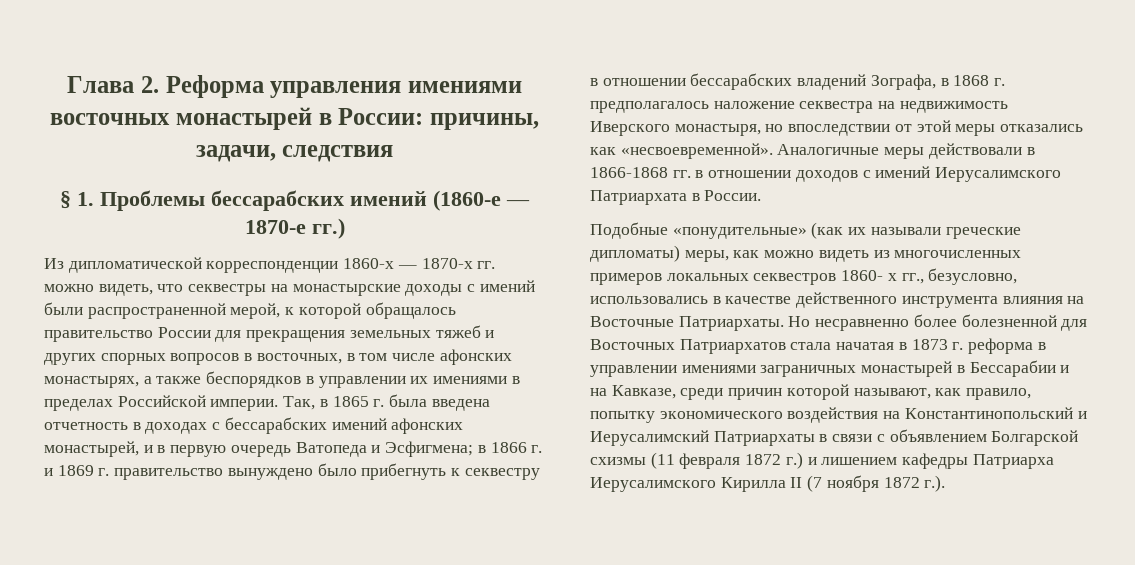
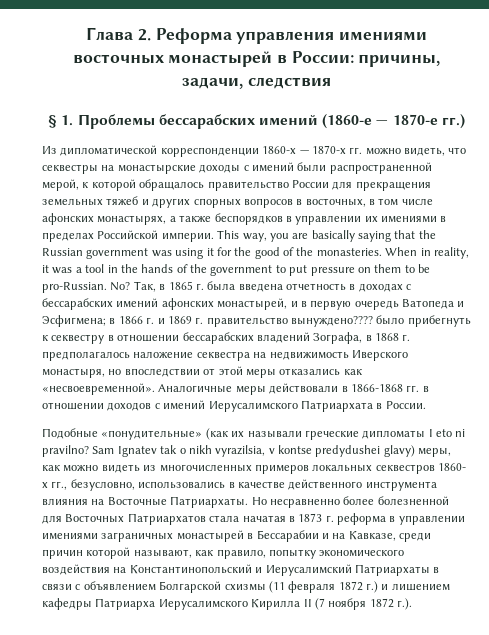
+ This way, you are basically saying that the Russian government was using it for the good of the monasteries. When in reality, it was a tool in the hands of the government to put pressure on them to be pro-Russian. No?
- Так, в 1865 г. была введена отчетность в доходах с бессарабских имений афонских монастырей, и в первую очередь Ватопеда и Эсфигмена; в 1866 г. и 1869 г. правительство вынуждено было прибегнуть к секвестру в отношении бессарабских владений Зографа, в 1868 г. предполагалось наложение секвестра на недвижимость Иверского монастыря, но впоследствии от этой меры отказались как «несвоевременной».
+ Так, в 1865 г. была введена отчетность в доходах с бессарабских имений афонских монастырей, и в первую очередь Ватопеда и Эсфигмена; в 1866 г. и 1869 г. правительство вынуждено???? было прибегнуть к секвестру в отношении бессарабских владений Зографа, в 1868 г. предполагалось наложение секвестра на недвижимость Иверского монастыря, но впоследствии от этой меры отказались как «несвоевременной».
- Подобные «понудительные» (как их называли греческие дипломаты) меры, как можно видеть из многочисленных примеров локальных секвестров 1860- х гг., безусловно, использовались в качестве действенного инструмента влияния на Восточные Патриархаты.
+ Подобные «понудительные» (как их называли греческие дипломаты I eto ni pravilno? Sam Ignatev tak o nikh vyrazilsia, v kontse predydushei glavy) меры, как можно видеть из многочисленных примеров локальных секвестров 1860- х гг., безусловно, использовались в качестве действенного инструмента влияния на Восточные Патриархаты.

